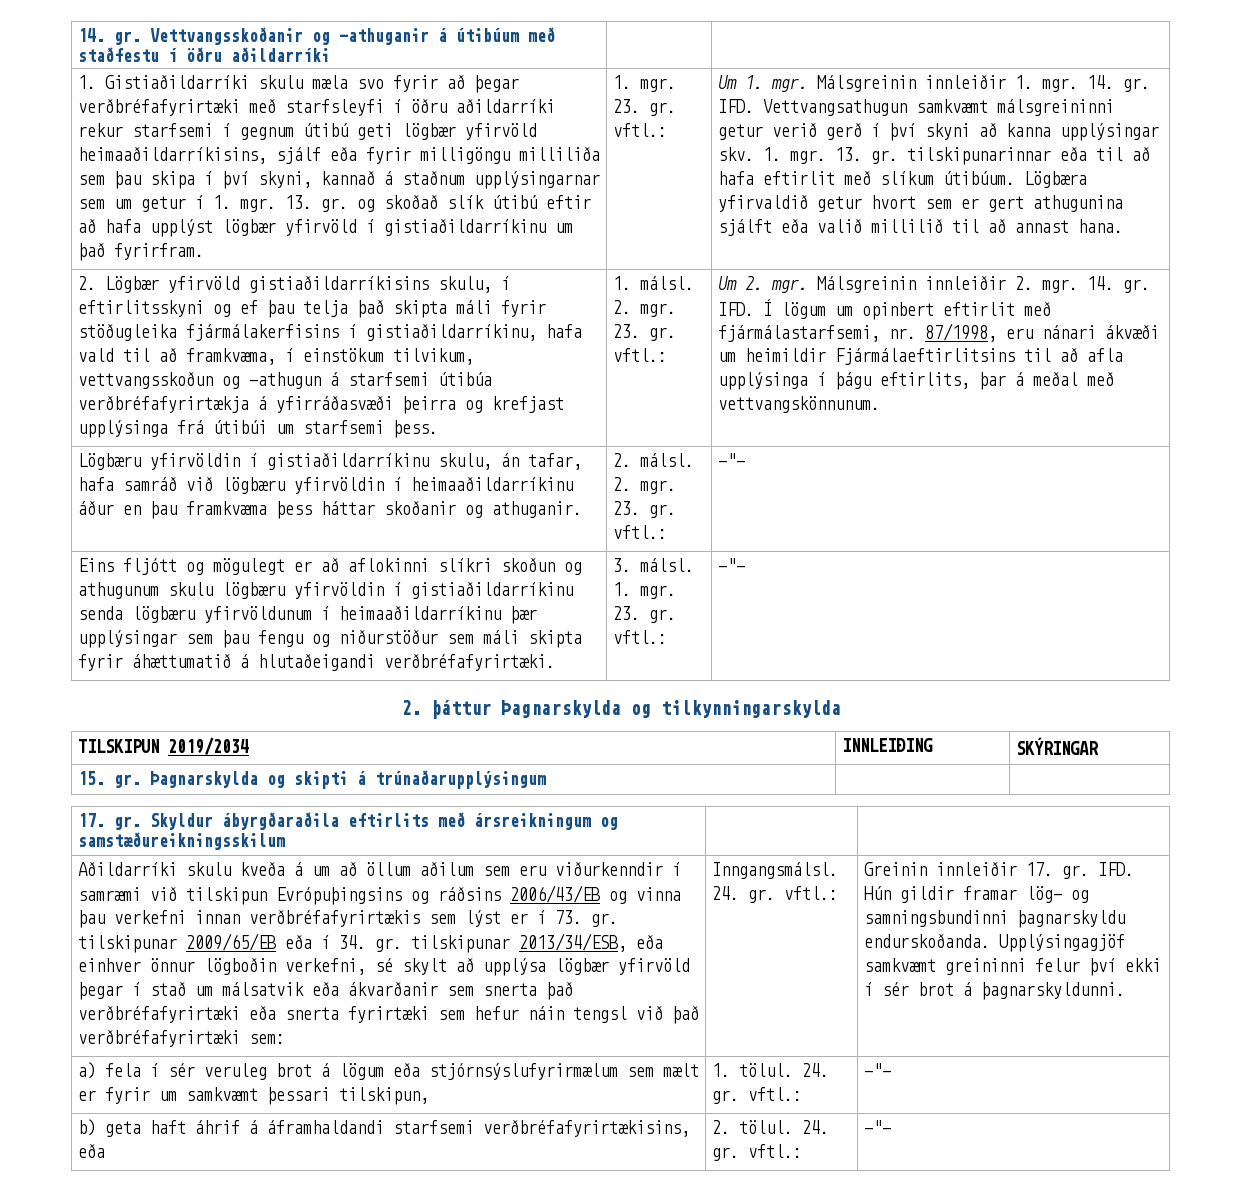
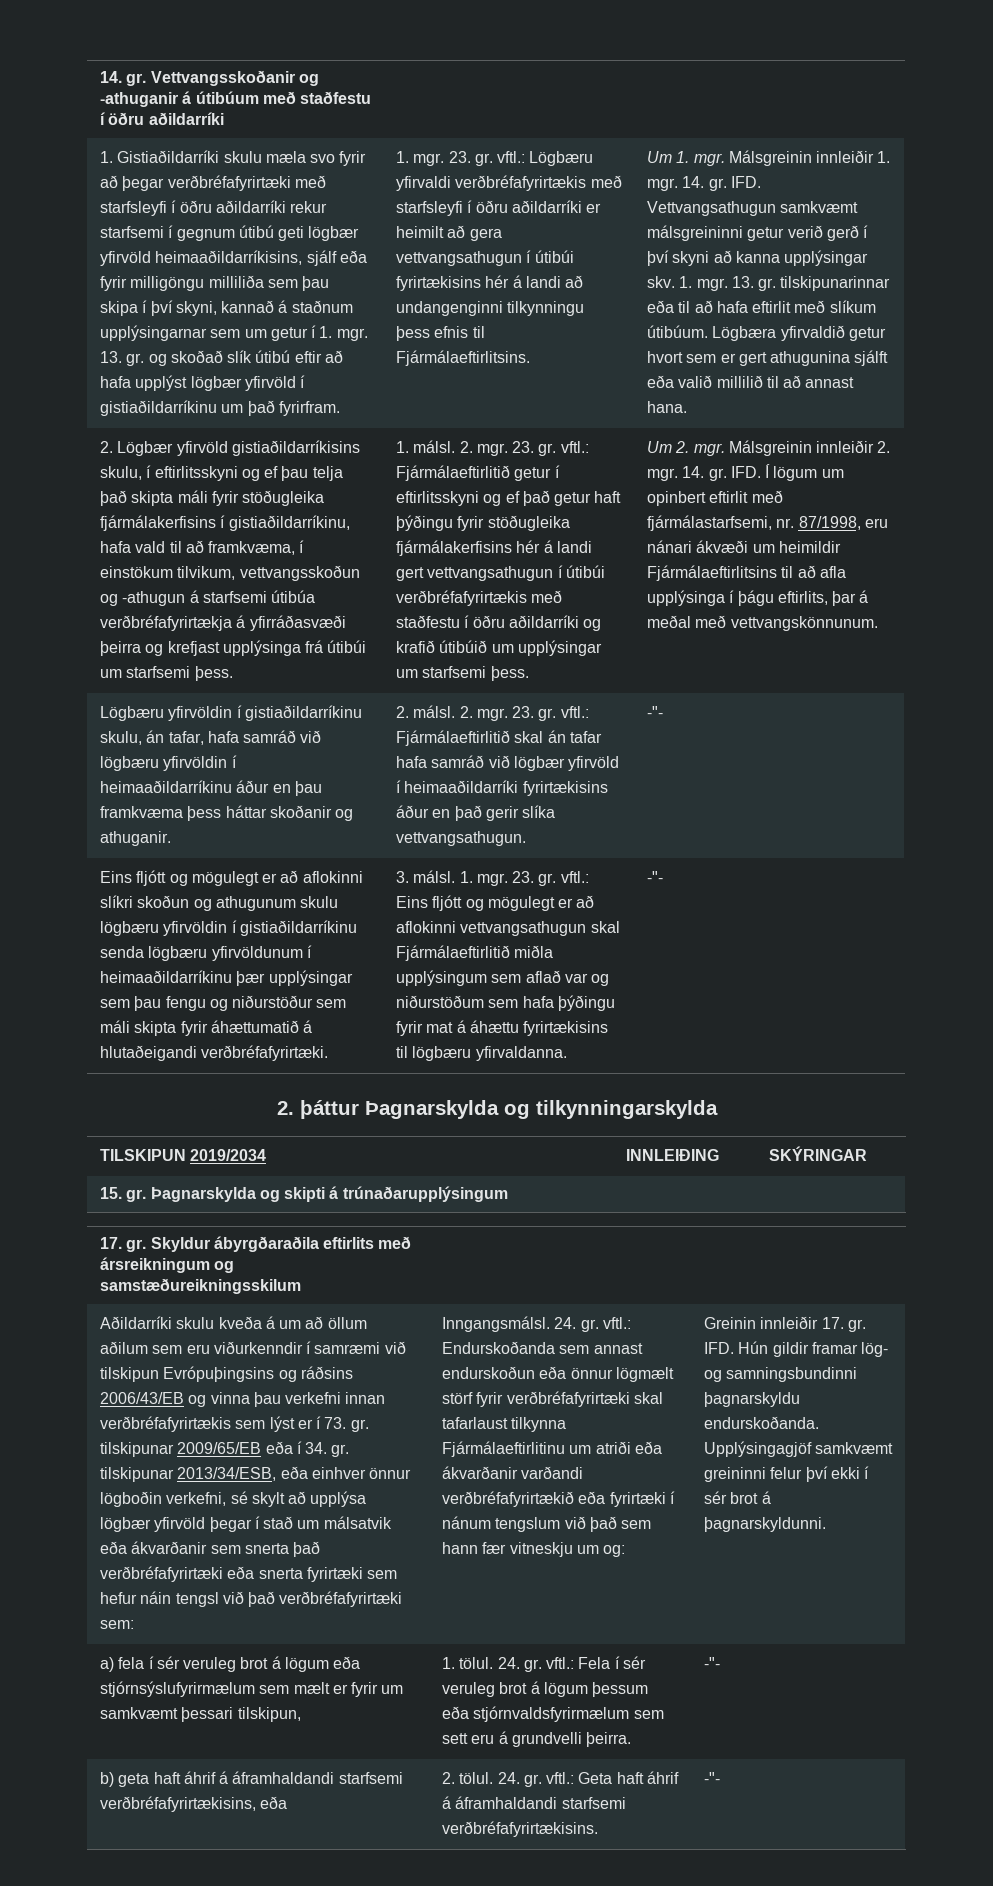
- 13. gr. og skoðað slík útibú eftir að hafa upplýst lögbær yfirvöld í gistiaðildarríkinu um það fyrirfram. | 1. mgr. 23. gr. vftl.:
+ 13. gr. og skoðað slík útibú eftir að hafa upplýst lögbær yfirvöld í gistiaðildarríkinu um það fyrirfram. | 1. mgr. 23. gr. vftl.: Lögbæru yfirvaldi verðbréfafyrirtækis með starfsleyfi í öðru aðildarríki er heimilt að gera vettvangsathugun í útibúi fyrirtækisins hér á landi að undangenginni tilkynningu þess efnis til Fjármálaeftirlitsins.
- 1. málsl. 2. mgr. 23. gr. vftl.:
+ 1. málsl. 2. mgr. 23. gr. vftl.: Fjármálaeftirlitið getur í eftirlitsskyni og ef það getur haft þýðingu fyrir stöðugleika fjármálakerfisins hér á landi gert vettvangsathugun í útibúi verðbréfafyrirtækis með staðfestu í öðru aðildarríki og krafið útibúið um upplýsingar um starfsemi þess.
- 2. málsl. 2. mgr. 23. gr. vftl.:
+ 2. málsl. 2. mgr. 23. gr. vftl.: Fjármálaeftirlitið skal án tafar hafa samráð við lögbær yfirvöld í heimaaðildarríki fyrirtækisins áður en það gerir slíka vettvangsathugun.
- 3. málsl. 1. mgr. 23. gr. vftl.:
+ 3. málsl. 1. mgr. 23. gr. vftl.: Eins fljótt og mögulegt er að aflokinni vettvangsathugun skal Fjármálaeftirlitið miðla upplýsingum sem aflað var og niðurstöðum sem hafa þýðingu fyrir mat á áhættu fyrirtækisins til lögbæru yfirvaldanna.
- Inngangsmálsl. 24. gr. vftl.:
+ Inngangsmálsl. 24. gr. vftl.: Endurskoðanda sem annast endurskoðun eða önnur lögmælt störf fyrir verðbréfafyrirtæki skal tafarlaust tilkynna Fjármálaeftirlitinu um atriði eða ákvarðanir varðandi verðbréfafyrirtækið eða fyrirtæki í nánum tengslum við það sem hann fær vitneskju um og:
- a) fela í sér veruleg brot á lögum eða stjórnsýslufyrirmælum sem mælt er fyrir um samkvæmt þessari tilskipun, | 1. tölul. 24. gr. vftl.: | -"-
+ a) fela í sér veruleg brot á lögum eða stjórnsýslufyrirmælum sem mælt er fyrir um samkvæmt þessari tilskipun, | 1. tölul. 24. gr. vftl.: Fela í sér veruleg brot á lögum þessum eða stjórnvaldsfyrirmælum sem sett eru á grundvelli þeirra. | -"-
- b) geta haft áhrif á áframhaldandi starfsemi verðbréfafyrirtækisins, eða | 2. tölul. 24. gr. vftl.: | -"-
+ b) geta haft áhrif á áframhaldandi starfsemi verðbréfafyrirtækisins, eða | 2. tölul. 24. gr. vftl.: Geta haft áhrif á áframhaldandi starfsemi verðbréfafyrirtækisins. | -"-

